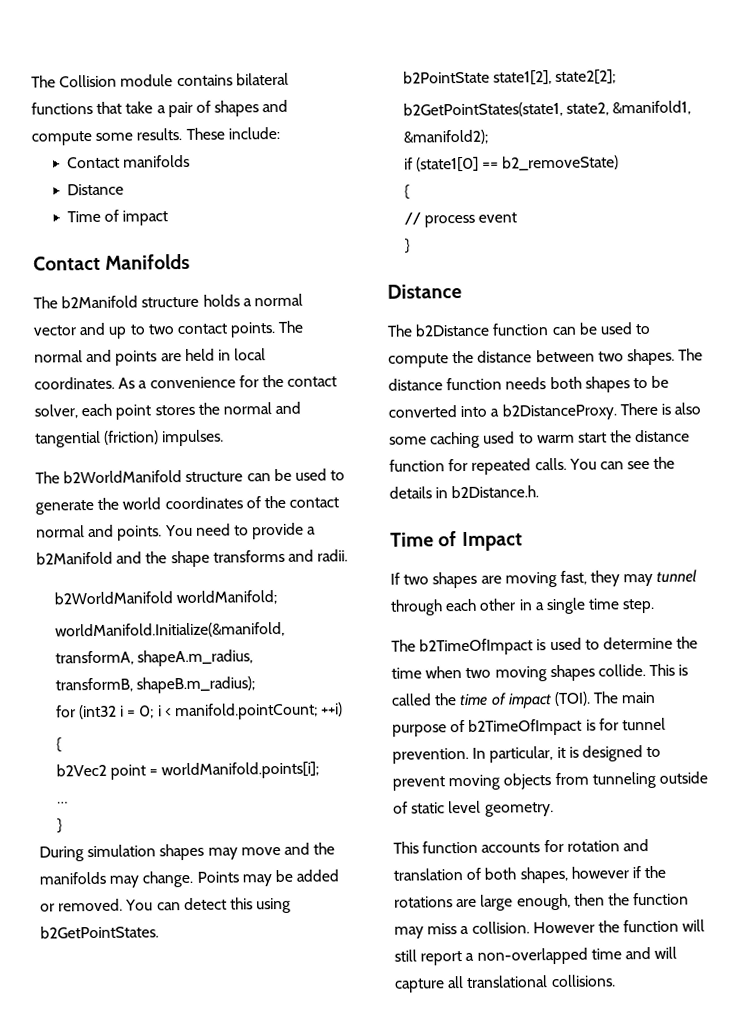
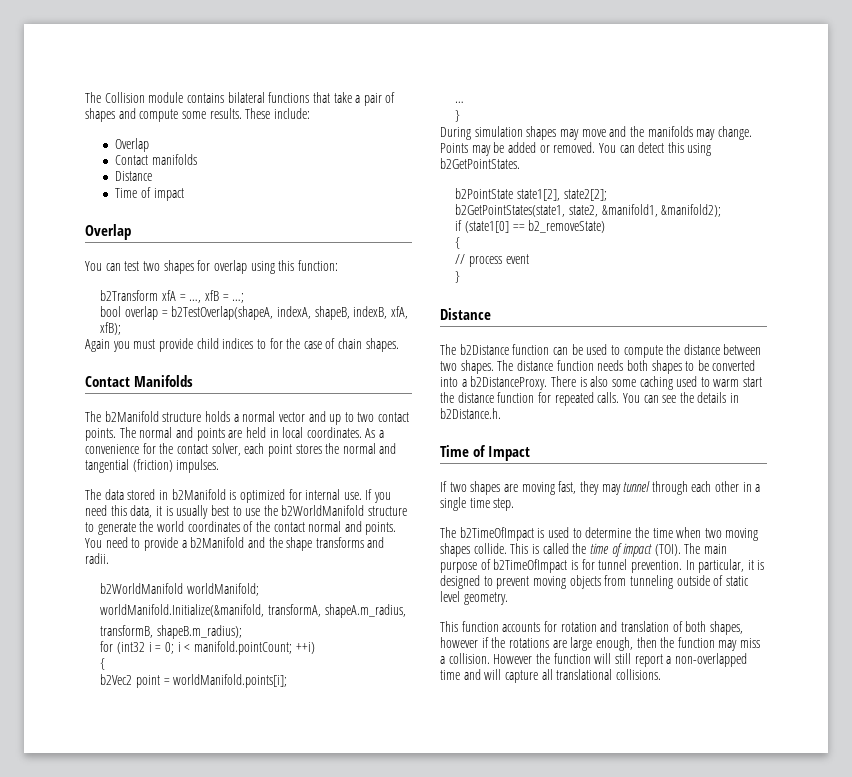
  These include:
+ Overlap
  Time of impact
+ Overlap
+ You can test two shapes for overlap using this function:
+ b2Transform xfA = …, xfB = …;
+ bool overlap = b2TestOverlap(shapeA, indexA, shapeB, indexB, xfA, xfB);
+ Again you must provide child indices to for the case of chain shapes.
- The b2WorldManifold structure can be used to generate the world coordinates of the contact normal and points.
+ The data stored in b2Manifold is optimized for internal use. If you need this data, it is usually best to use the b2WorldManifold structure to generate the world coordinates of the contact normal and points.

